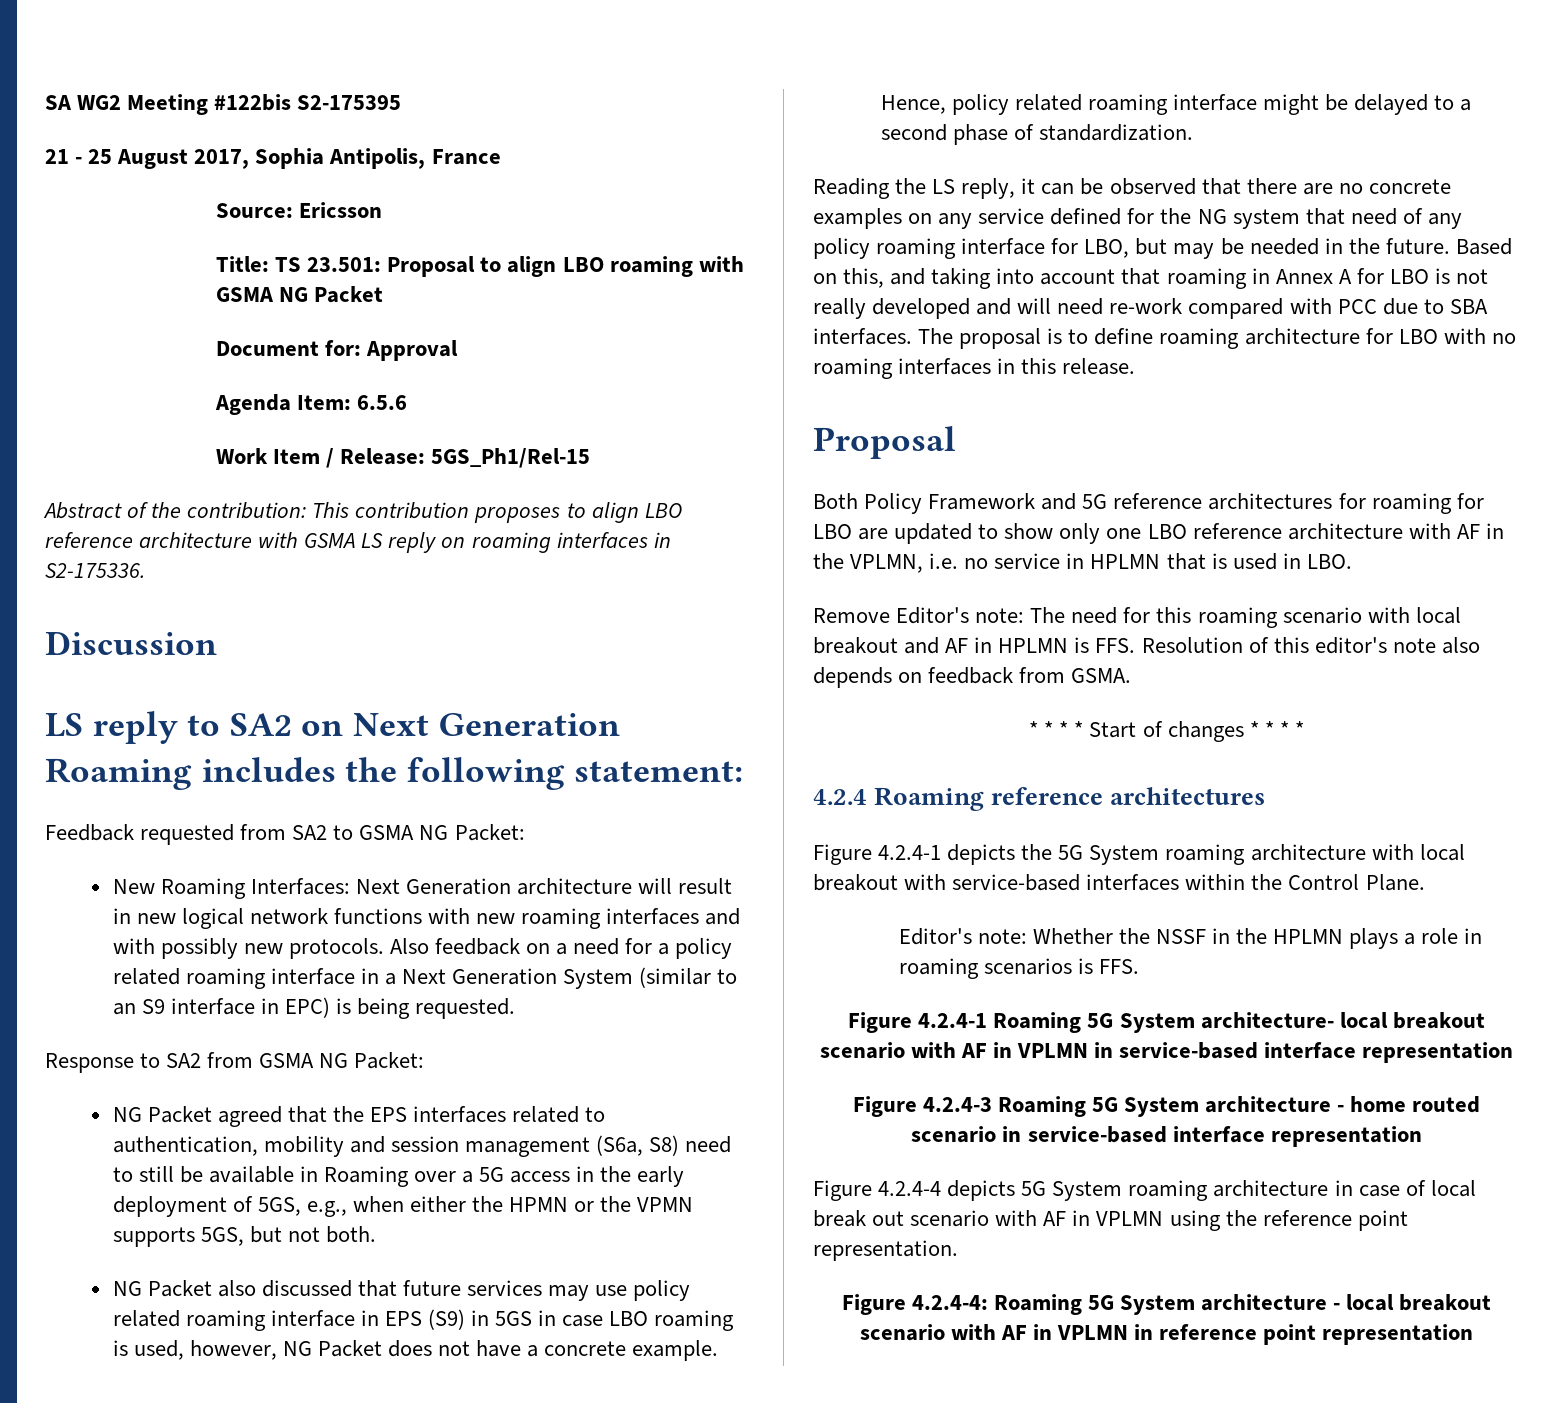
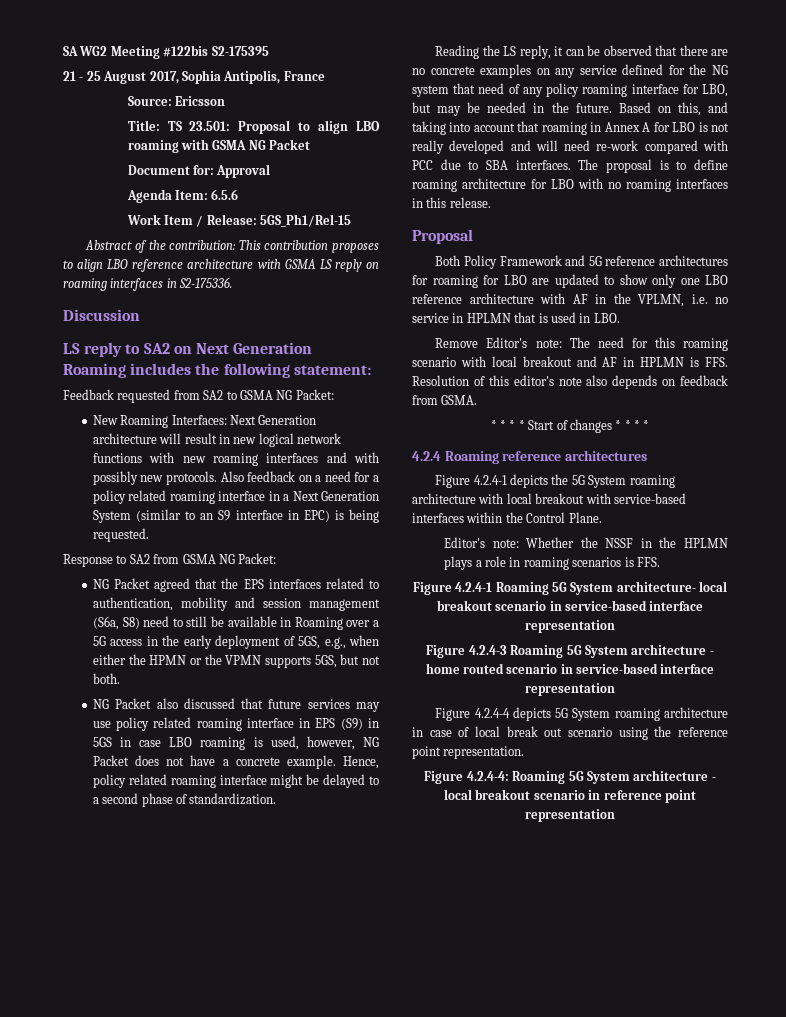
- Figure 4.2.4-1 Roaming 5G System architecture- local breakout scenario with AF in VPLMN in service-based interface representation
+ Figure 4.2.4-1 Roaming 5G System architecture- local breakout scenario in service-based interface representation
- Figure 4.2.4-4 depicts 5G System roaming architecture in case of local break out scenario with AF in VPLMN using the reference point representation.
+ Figure 4.2.4-4 depicts 5G System roaming architecture in case of local break out scenario using the reference point representation.
- Figure 4.2.4-4: Roaming 5G System architecture - local breakout scenario with AF in VPLMN in reference point representation
+ Figure 4.2.4-4: Roaming 5G System architecture - local breakout scenario in reference point representation

